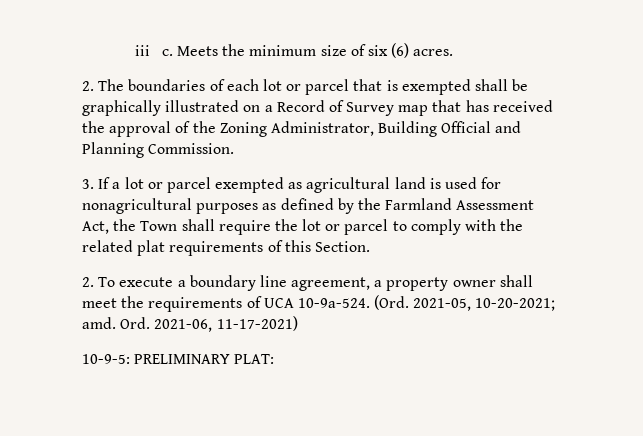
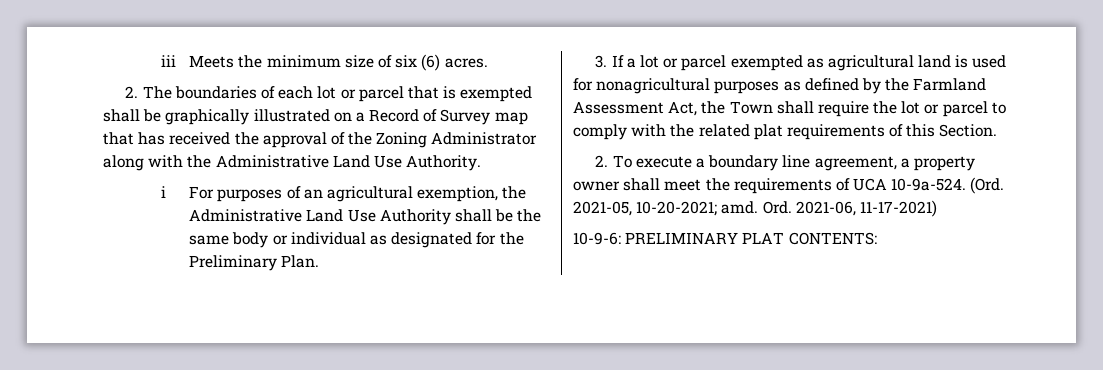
- iii c. Meets the minimum size of six (6) acres.
+ iii Meets the minimum size of six (6) acres.
- 2. The boundaries of each lot or parcel that is exempted shall be graphically illustrated on a Record of Survey map that has received the approval of the Zoning Administrator, Building Official and Planning Commission.
+ 2. The boundaries of each lot or parcel that is exempted shall be graphically illustrated on a Record of Survey map that has received the approval of the Zoning Administrator along with the Administrative Land Use Authority.
+ i For purposes of an agricultural exemption, the Administrative Land Use Authority shall be the same body or individual as designated for the Preliminary Plan.
- 10-9-5: PRELIMINARY PLAT:
+ 10-9-6: PRELIMINARY PLAT CONTENTS:

